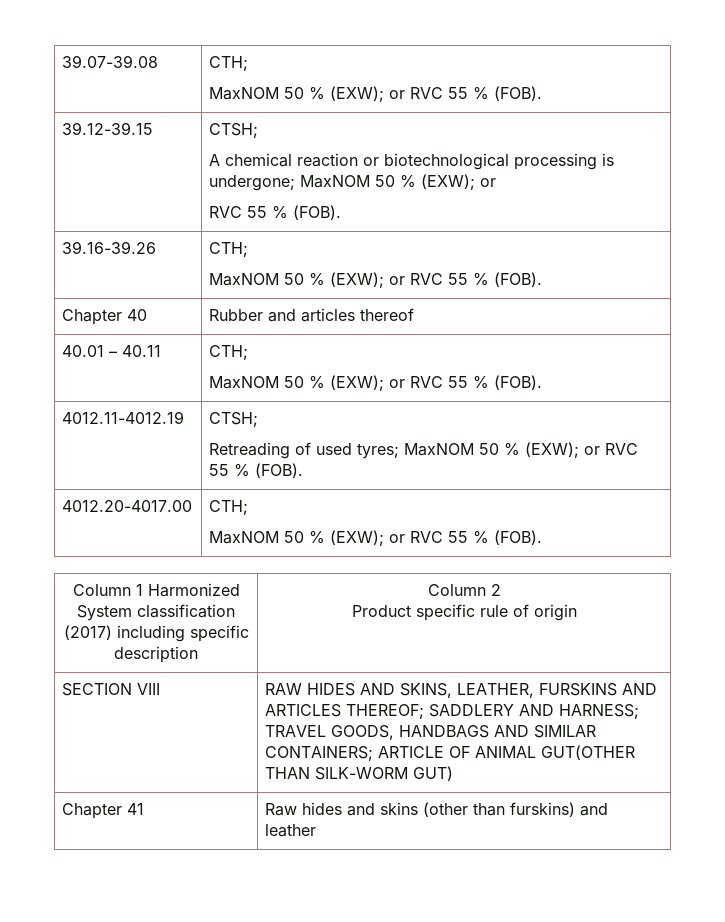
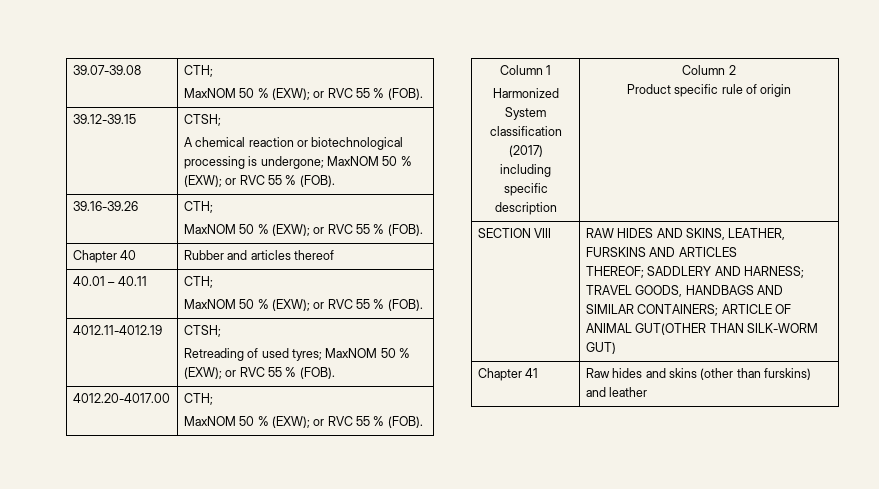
  39.12-39.15 | CTSH;
- A chemical reaction or biotechnological processing is undergone; MaxNOM 50 % (EXW); or
- RVC 55 % (FOB).
+ A chemical reaction or biotechnological processing is undergone; MaxNOM 50 % (EXW); or RVC 55 % (FOB).
- Column 1 Harmonized System classification (2017) including specific description | Column 2
+ Column 1
+ Harmonized System classification (2017)
+ including specific description | Column 2
- SECTION VIII | RAW HIDES AND SKINS, LEATHER, FURSKINS AND ARTICLES THEREOF; SADDLERY AND HARNESS; TRAVEL GOODS, HANDBAGS AND SIMILAR CONTAINERS; ARTICLE OF ANIMAL GUT(OTHER THAN SILK-WORM GUT)
+ SECTION VIII | RAW HIDES AND SKINS, LEATHER, FURSKINS AND ARTICLES
+ THEREOF; SADDLERY AND HARNESS; TRAVEL GOODS, HANDBAGS AND SIMILAR CONTAINERS; ARTICLE OF ANIMAL GUT(OTHER THAN SILK-WORM GUT)

